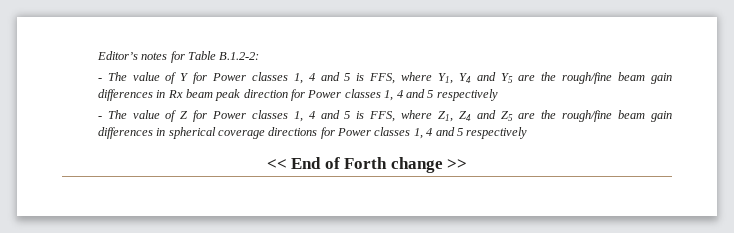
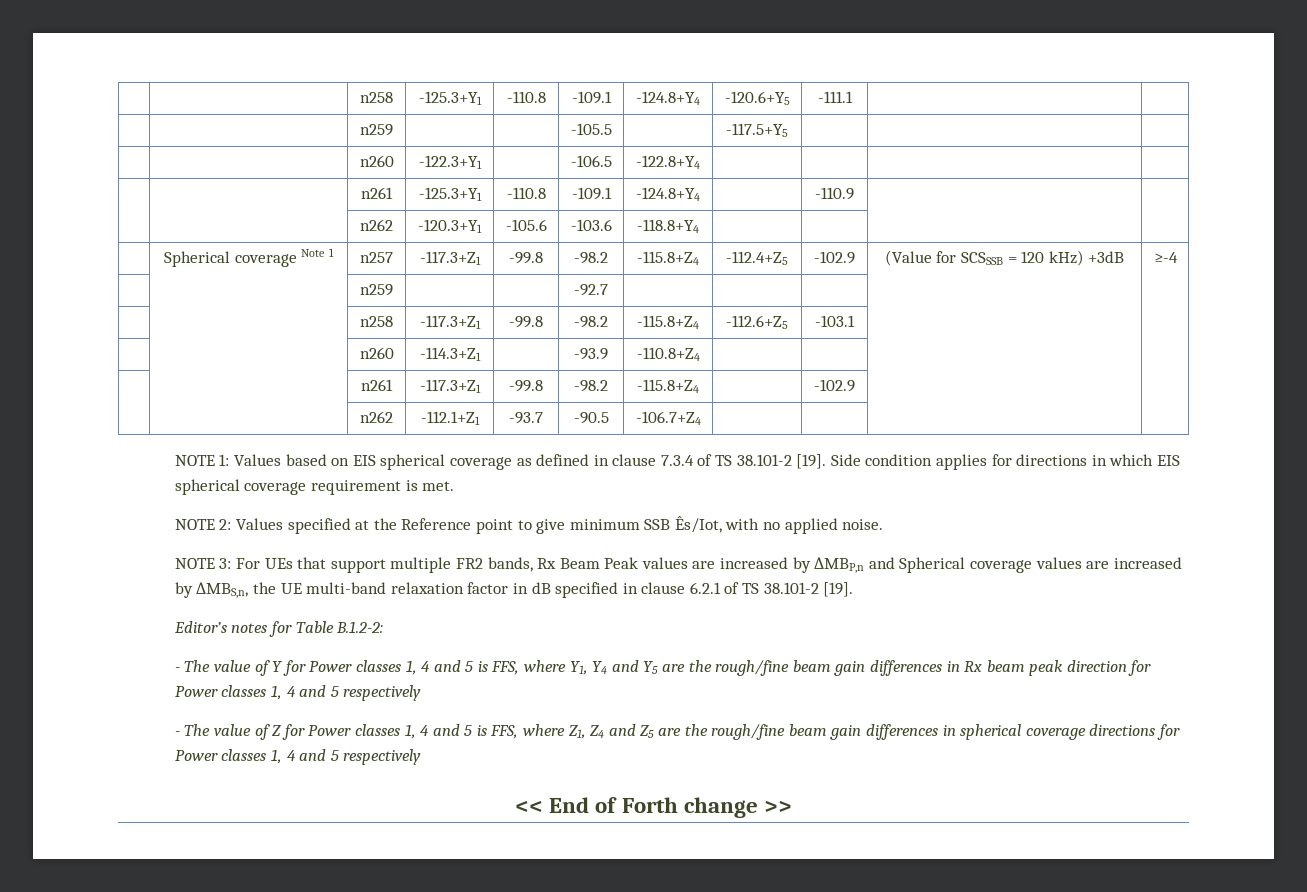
+ | | n258 | -125.3+Y1 | -110.8 | -109.1 | -124.8+Y4 | -120.6+Y5 | -111.1 | |
+ | | n259 | | | -105.5 | | -117.5+Y5 | | |
+ | | n260 | -122.3+Y1 | | -106.5 | -122.8+Y4 | | | |
+ | | n261 | -125.3+Y1 | -110.8 | -109.1 | -124.8+Y4 | | -110.9 | |
+ | | n262 | -120.3+Y1 | -105.6 | -103.6 | -118.8+Y4 | | | |
+ | Spherical coverage Note 1 | n257 | -117.3+Z1 | -99.8 | -98.2 | -115.8+Z4 | -112.4+Z5 | -102.9 | (Value for SCSSSB = 120 kHz) +3dB | ≥-4
+ | | n259 | | | -92.7 | | | | |
+ | | n258 | -117.3+Z1 | -99.8 | -98.2 | -115.8+Z4 | -112.6+Z5 | -103.1 | |
+ | | n260 | -114.3+Z1 | | -93.9 | -110.8+Z4 | | | |
+ | | n261 | -117.3+Z1 | -99.8 | -98.2 | -115.8+Z4 | | -102.9 | |
+ | | n262 | -112.1+Z1 | -93.7 | -90.5 | -106.7+Z4 | | | |
+ NOTE 1: Values based on EIS spherical coverage as defined in clause 7.3.4 of TS 38.101-2 [19]. Side condition applies for directions in which EIS spherical coverage requirement is met.
+ NOTE 2: Values specified at the Reference point to give minimum SSB Ês/Iot, with no applied noise.
+ NOTE 3: For UEs that support multiple FR2 bands, Rx Beam Peak values are increased by ∆MBP,n and Spherical coverage values are increased by ∆MBS,n, the UE multi-band relaxation factor in dB specified in clause 6.2.1 of TS 38.101-2 [19].

